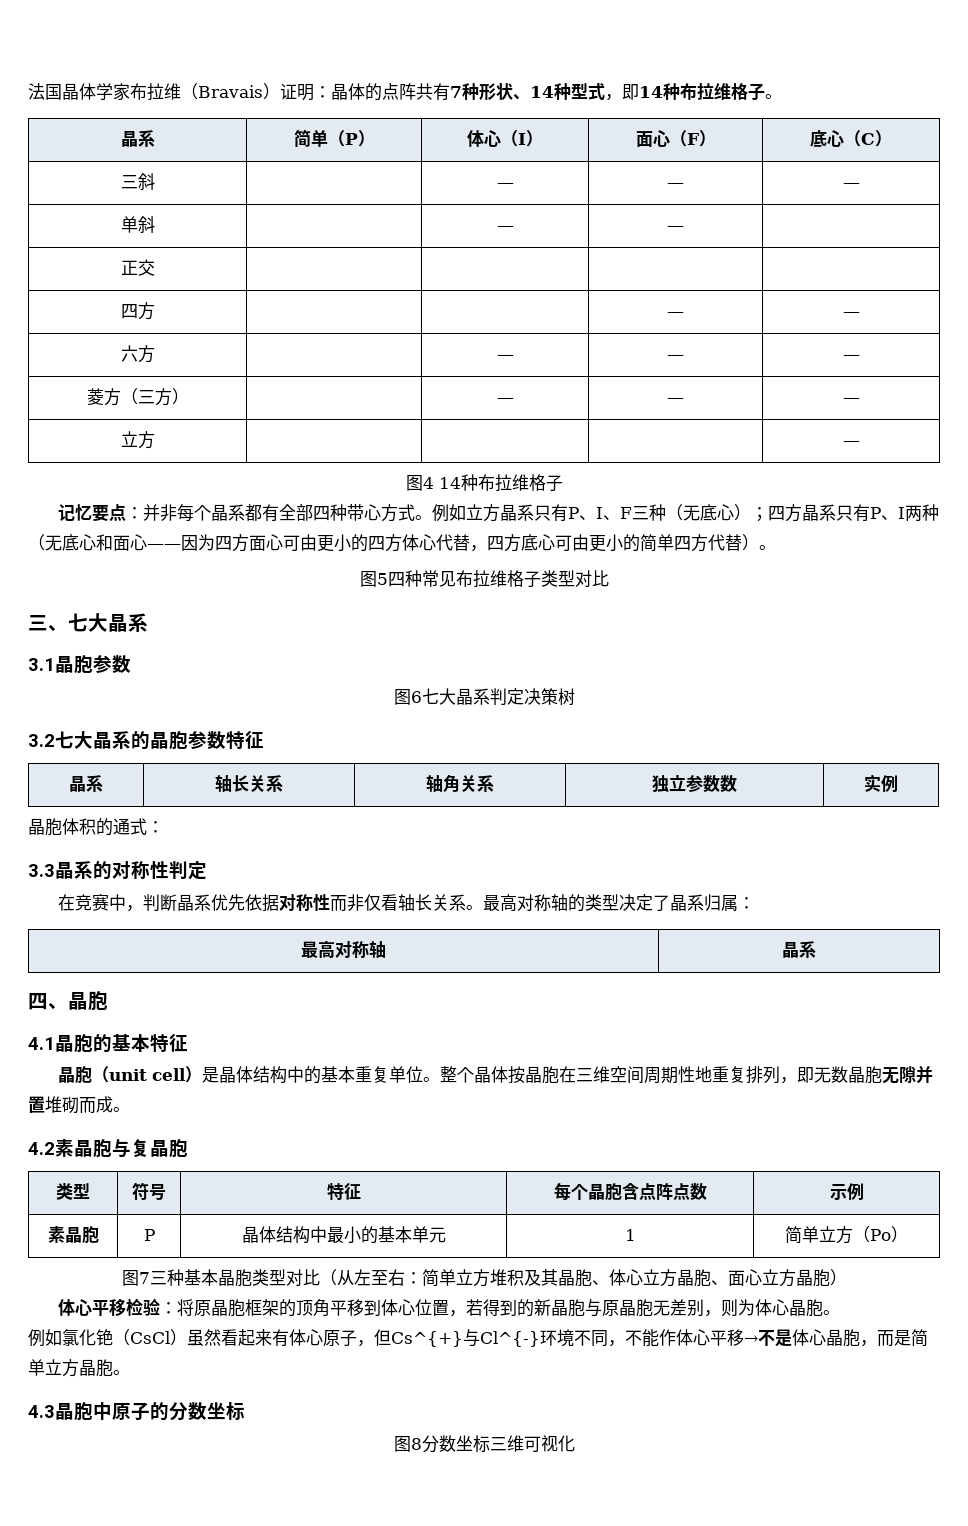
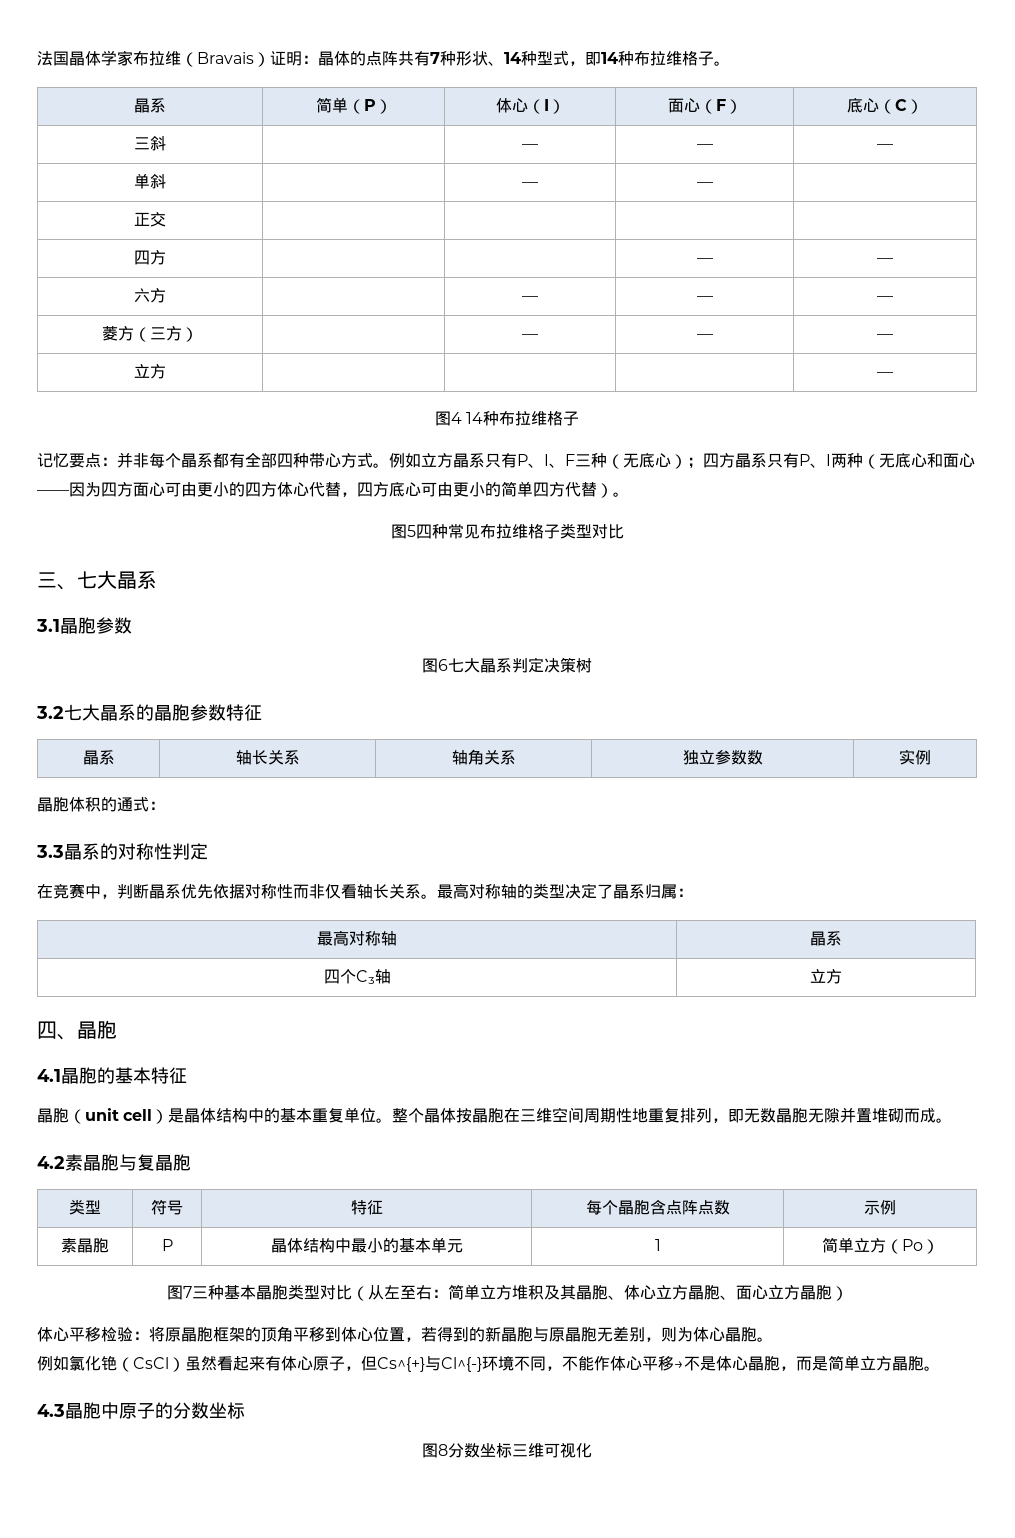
+ 四个C₃轴 | 立方

